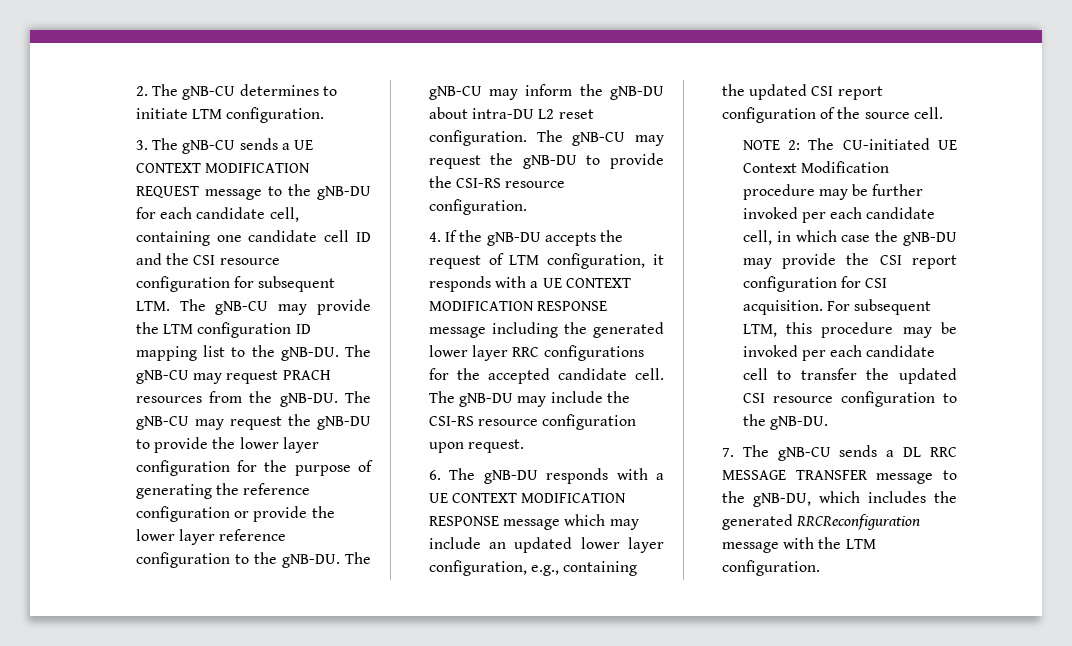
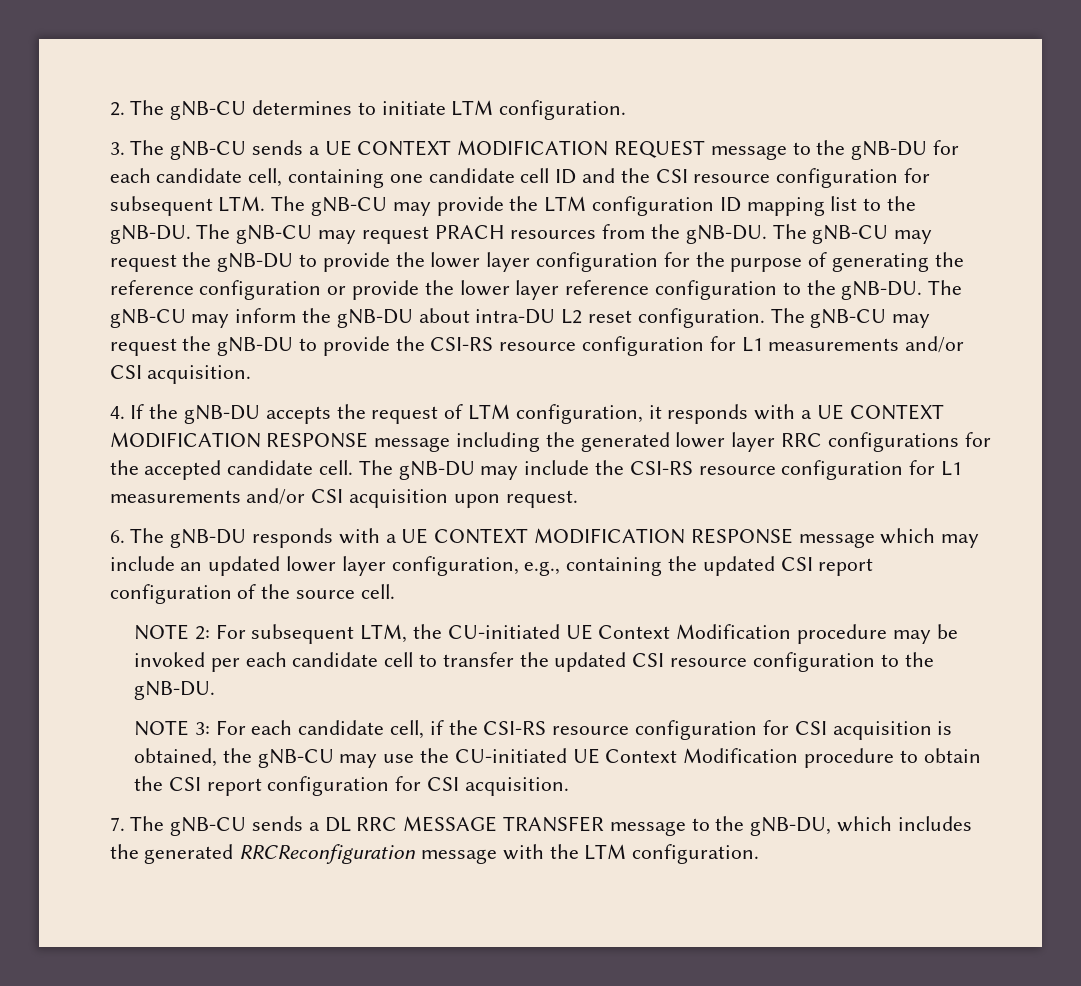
- The gNB-CU may request the gNB-DU to provide the CSI-RS resource configuration.
+ The gNB-CU may request the gNB-DU to provide the CSI-RS resource configuration for L1 measurements and/or CSI acquisition.
- The gNB-DU may include the CSI-RS resource configuration upon request.
+ The gNB-DU may include the CSI-RS resource configuration for L1 measurements and/or CSI acquisition upon request.
- NOTE 2: The CU-initiated UE Context Modification procedure may be further invoked per each candidate cell, in which case the gNB-DU may provide the CSI report configuration for CSI acquisition. For subsequent LTM, this procedure may be invoked per each candidate cell to transfer the updated CSI resource configuration to the gNB-DU.
+ NOTE 2: For subsequent LTM, the CU-initiated UE Context Modification procedure may be invoked per each candidate cell to transfer the updated CSI resource configuration to the gNB-DU.
+ NOTE 3: For each candidate cell, if the CSI-RS resource configuration for CSI acquisition is obtained, the gNB-CU may use the CU-initiated UE Context Modification procedure to obtain the CSI report configuration for CSI acquisition.

